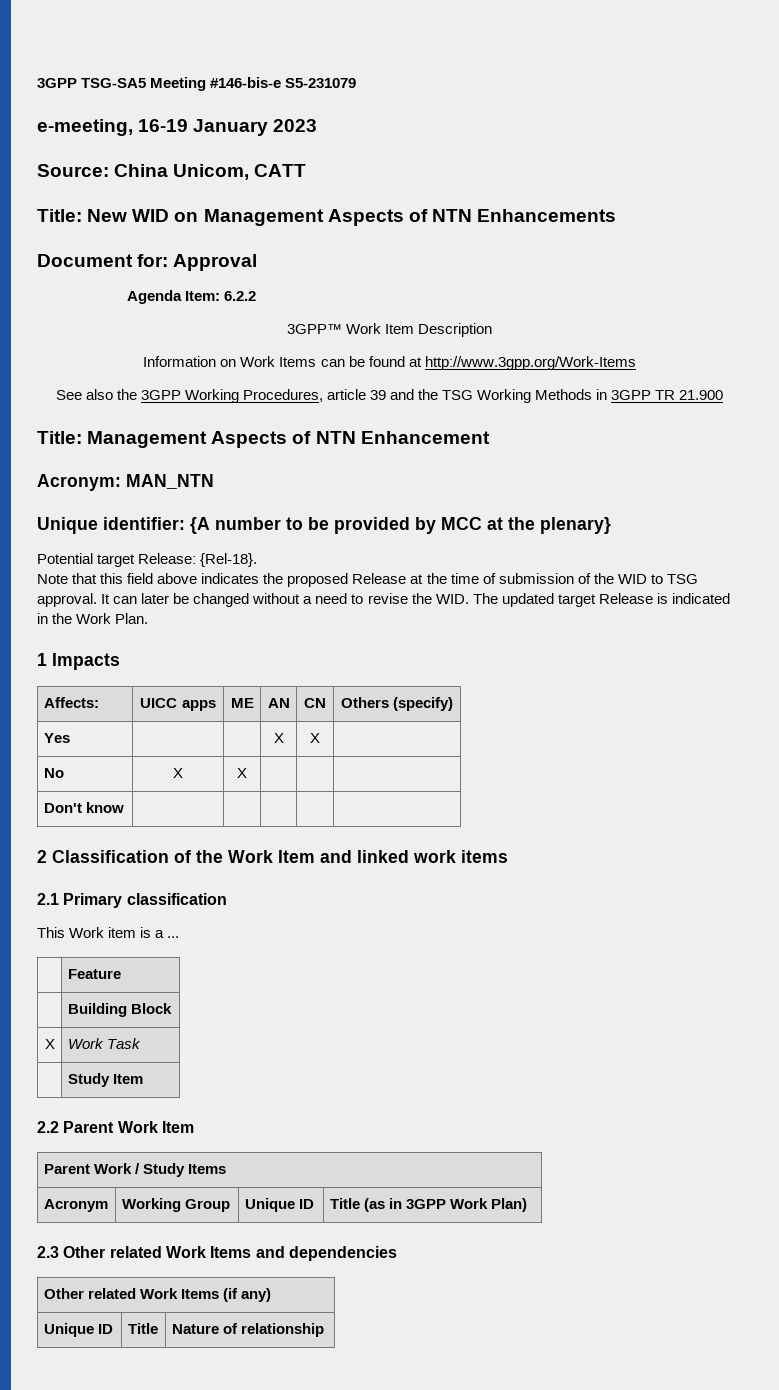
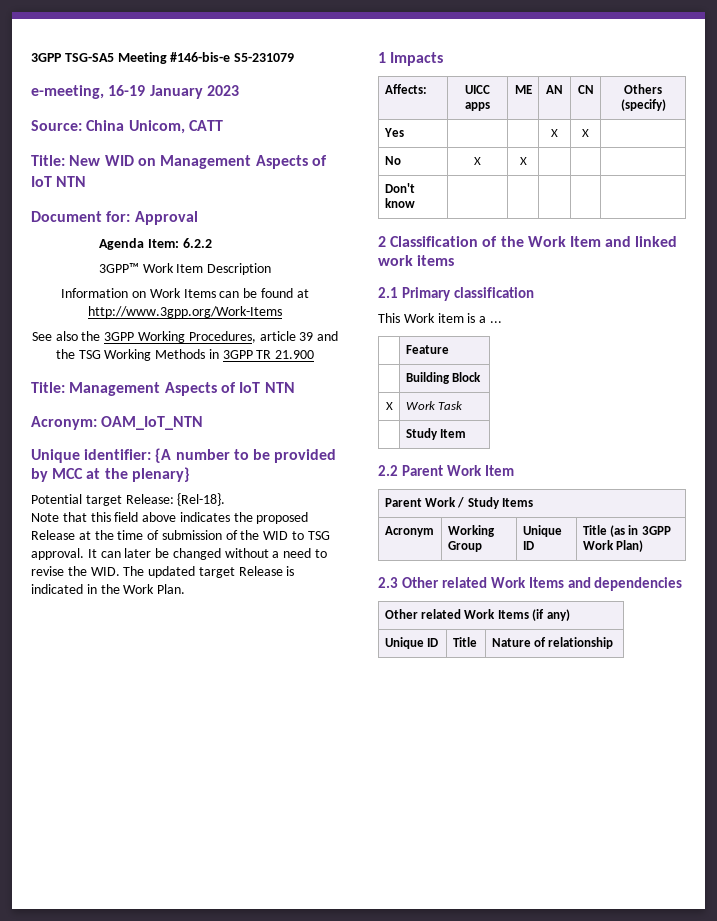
- Title: New WID on Management Aspects of NTN Enhancements
+ Title: New WID on Management Aspects of IoT NTN
- Title: Management Aspects of NTN Enhancement
+ Title: Management Aspects of IoT NTN
- Acronym: MAN_NTN
+ Acronym: OAM_IoT_NTN

